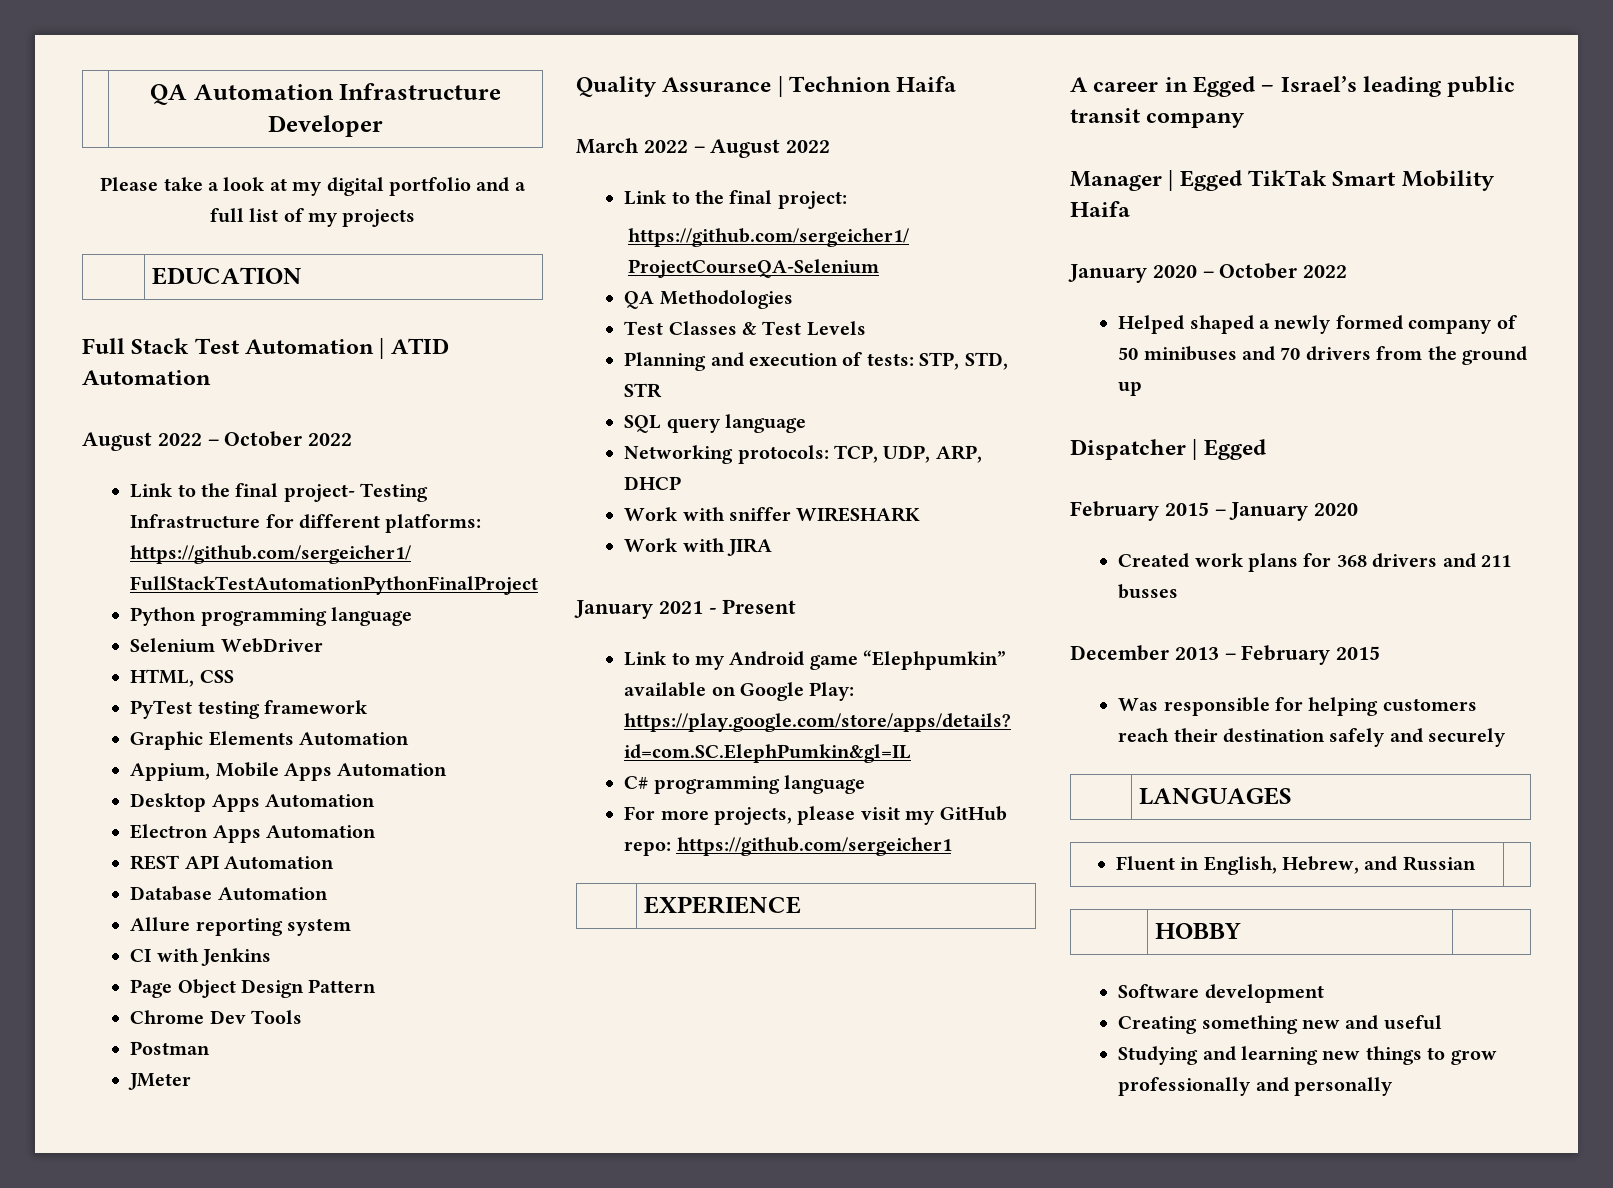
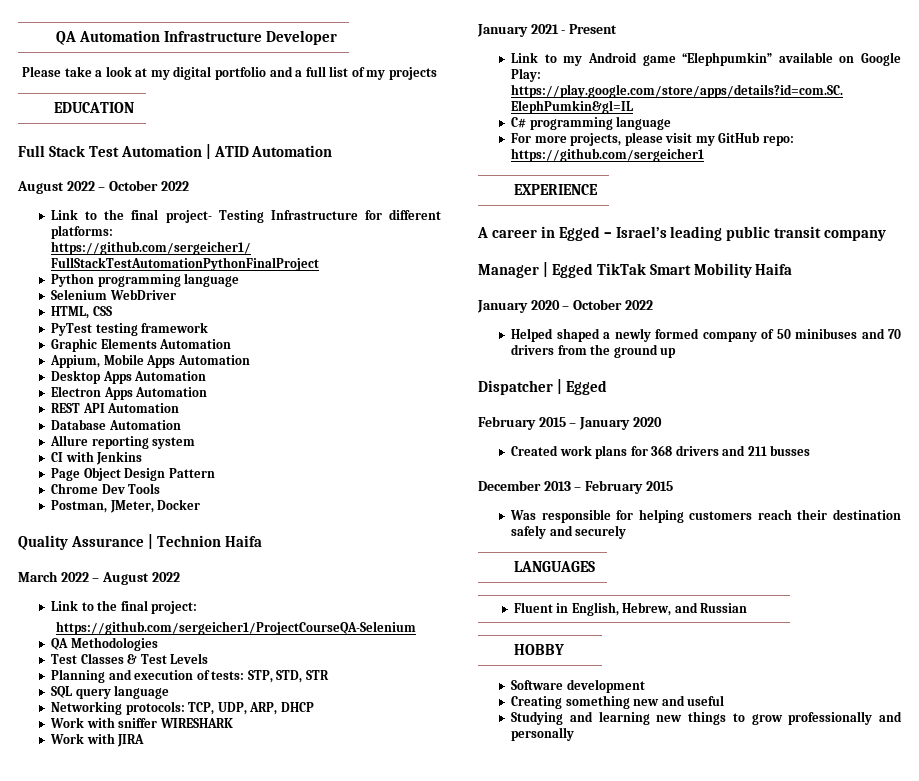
- Postman
- JMeter
+ Postman, JMeter, Docker

